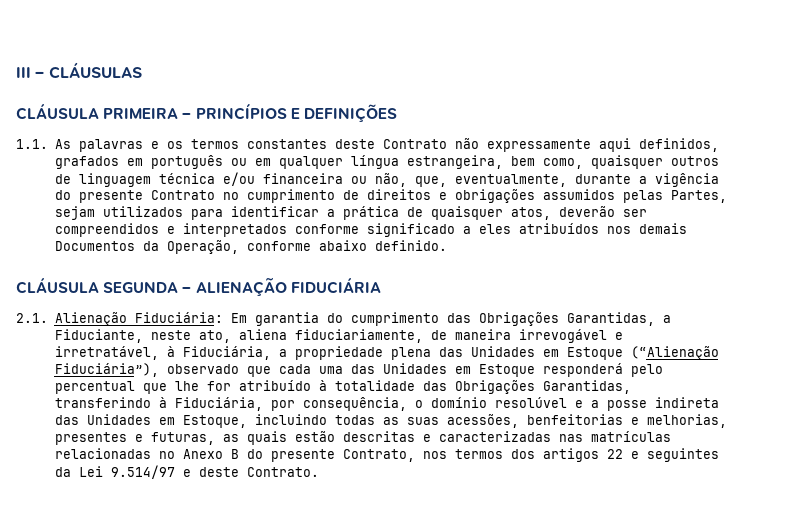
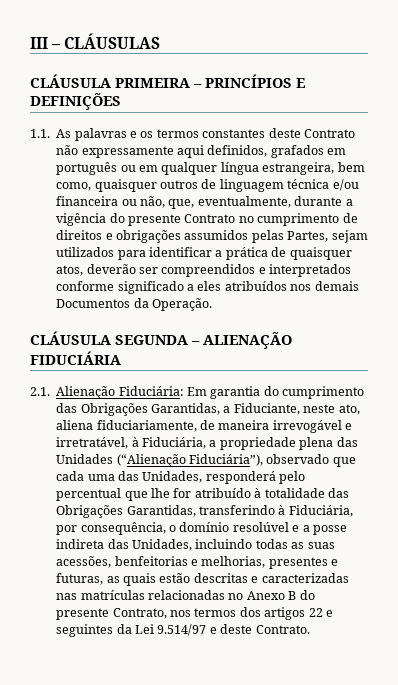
- 1.1. As palavras e os termos constantes deste Contrato não expressamente aqui definidos, grafados em português ou em qualquer língua estrangeira, bem como, quaisquer outros de linguagem técnica e/ou financeira ou não, que, eventualmente, durante a vigência do presente Contrato no cumprimento de direitos e obrigações assumidos pelas Partes, sejam utilizados para identificar a prática de quaisquer atos, deverão ser compreendidos e interpretados conforme significado a eles atribuídos nos demais Documentos da Operação, conforme abaixo definido.
+ 1.1. As palavras e os termos constantes deste Contrato não expressamente aqui definidos, grafados em português ou em qualquer língua estrangeira, bem como, quaisquer outros de linguagem técnica e/ou financeira ou não, que, eventualmente, durante a vigência do presente Contrato no cumprimento de direitos e obrigações assumidos pelas Partes, sejam utilizados para identificar a prática de quaisquer atos, deverão ser compreendidos e interpretados conforme significado a eles atribuídos nos demais Documentos da Operação.
- Em garantia do cumprimento das Obrigações Garantidas, a Fiduciante, neste ato, aliena fiduciariamente, de maneira irrevogável e irretratável, à Fiduciária, a propriedade plena das Unidades em Estoque (“Alienação Fiduciária”), observado que cada uma das Unidades em Estoque responderá pelo percentual que lhe for atribuído à totalidade das Obrigações Garantidas, transferindo à Fiduciária, por consequência, o domínio resolúvel e a posse indireta das Unidades em Estoque, incluindo todas as suas acessões, benfeitorias e melhorias, presentes e futuras, as quais estão descritas e caracterizadas nas matrículas relacionadas no Anexo B do presente Contrato, nos termos dos artigos 22 e seguintes da Lei 9.514/97 e deste Contrato.
+ Em garantia do cumprimento das Obrigações Garantidas, a Fiduciante, neste ato, aliena fiduciariamente, de maneira irrevogável e irretratável, à Fiduciária, a propriedade plena das Unidades (“Alienação Fiduciária”), observado que cada uma das Unidades, responderá pelo percentual que lhe for atribuído à totalidade das Obrigações Garantidas, transferindo à Fiduciária, por consequência, o domínio resolúvel e a posse indireta das Unidades, incluindo todas as suas acessões, benfeitorias e melhorias, presentes e futuras, as quais estão descritas e caracterizadas nas matrículas relacionadas no Anexo B do presente Contrato, nos termos dos artigos 22 e seguintes da Lei 9.514/97 e deste Contrato.

